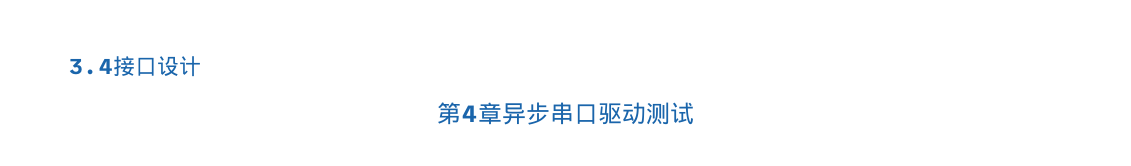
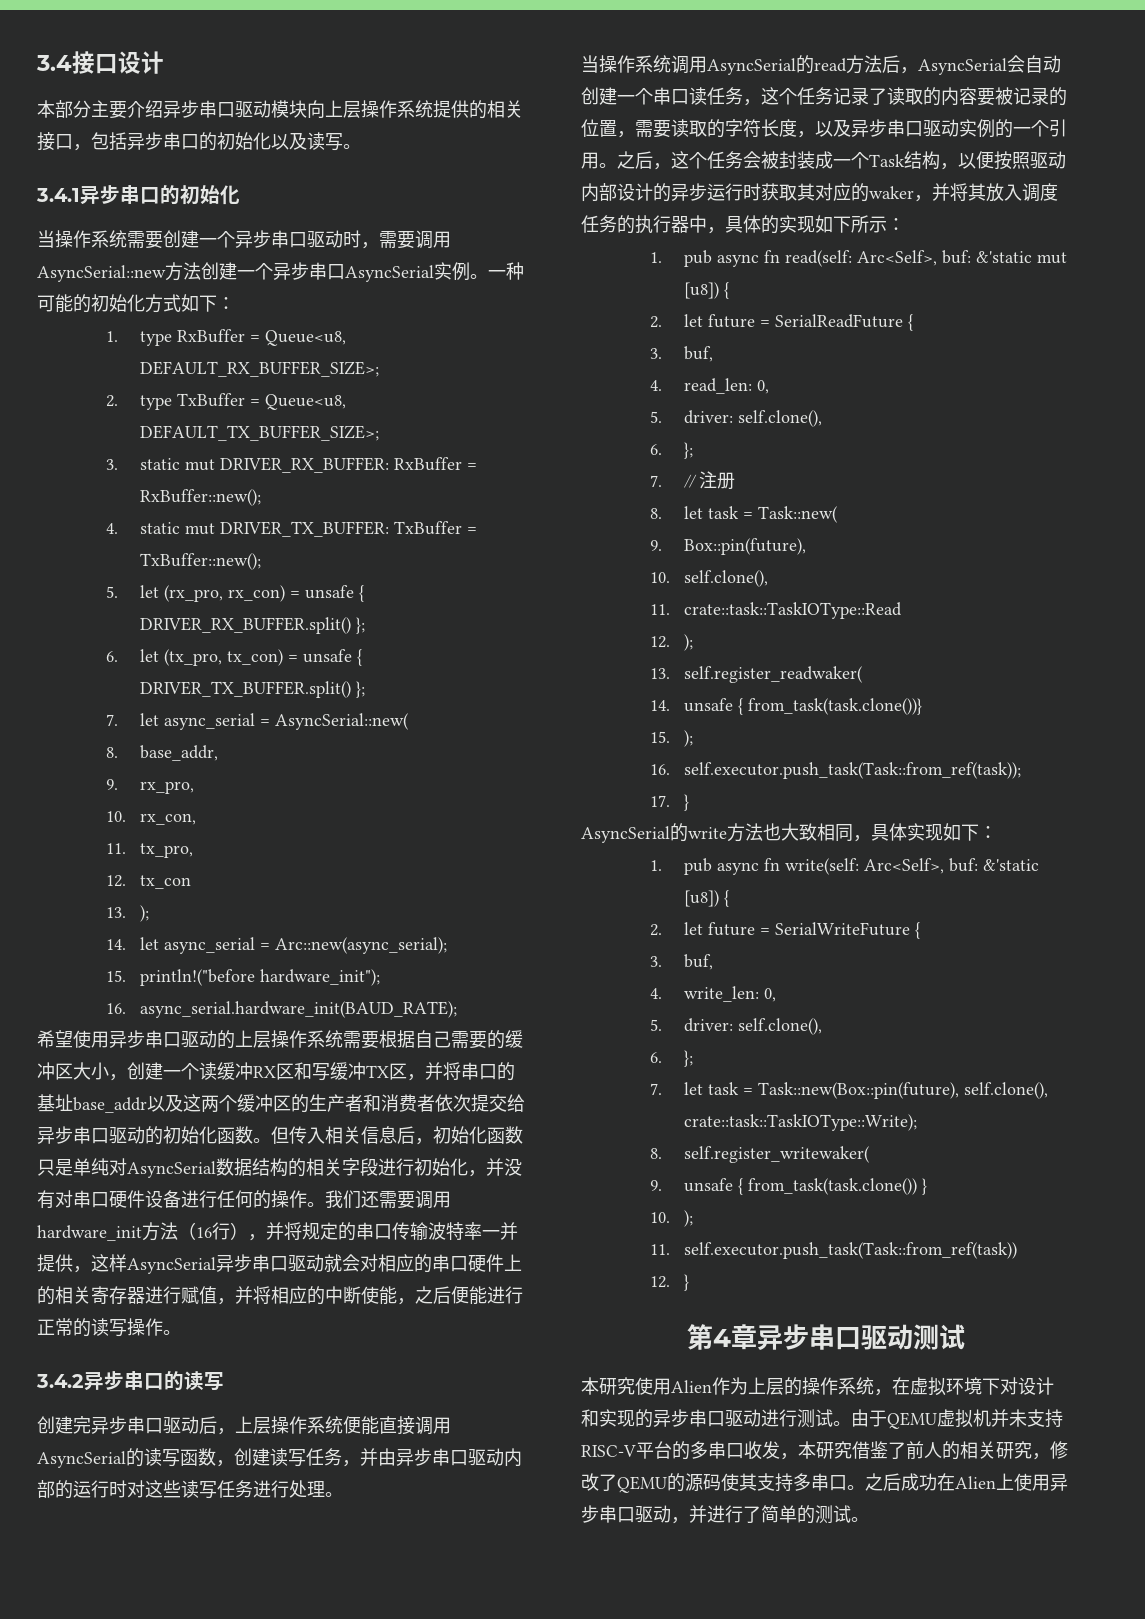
+ 本部分主要介绍异步串口驱动模块向上层操作系统提供的相关接口，包括异步串口的初始化以及读写。
+ 3.4.1异步串口的初始化
+ 当操作系统需要创建一个异步串口驱动时，需要调用AsyncSerial::new方法创建一个异步串口AsyncSerial实例。一种可能的初始化方式如下：
+ 1. type RxBuffer = Queue<u8, DEFAULT_RX_BUFFER_SIZE>;
+ 2. type TxBuffer = Queue<u8, DEFAULT_TX_BUFFER_SIZE>;
+ 3. static mut DRIVER_RX_BUFFER: RxBuffer = RxBuffer::new();
+ 4. static mut DRIVER_TX_BUFFER: TxBuffer = TxBuffer::new();
+ 5. let (rx_pro, rx_con) = unsafe { DRIVER_RX_BUFFER.split() };
+ 6. let (tx_pro, tx_con) = unsafe { DRIVER_TX_BUFFER.split() };
+ 7. let async_serial = AsyncSerial::new(
+ 8. base_addr,
+ 9. rx_pro,
+ 10. rx_con,
+ 11. tx_pro,
+ 12. tx_con
+ 13. );
+ 14. let async_serial = Arc::new(async_serial);
+ 15. println!("before hardware_init");
+ 16. async_serial.hardware_init(BAUD_RATE);
+ 希望使用异步串口驱动的上层操作系统需要根据自己需要的缓冲区大小，创建一个读缓冲RX区和写缓冲TX区，并将串口的基址base_addr以及这两个缓冲区的生产者和消费者依次提交给异步串口驱动的初始化函数。但传入相关信息后，初始化函数只是单纯对AsyncSerial数据结构的相关字段进行初始化，并没有对串口硬件设备进行任何的操作。我们还需要调用hardware_init方法（16行），并将规定的串口传输波特率一并提供，这样AsyncSerial异步串口驱动就会对相应的串口硬件上的相关寄存器进行赋值，并将相应的中断使能，之后便能进行正常的读写操作。
+ 3.4.2异步串口的读写
+ 创建完异步串口驱动后，上层操作系统便能直接调用AsyncSerial的读写函数，创建读写任务，并由异步串口驱动内部的运行时对这些读写任务进行处理。
+ 当操作系统调用AsyncSerial的read方法后，AsyncSerial会自动创建一个串口读任务，这个任务记录了读取的内容要被记录的位置，需要读取的字符长度，以及异步串口驱动实例的一个引用。之后，这个任务会被封装成一个Task结构，以便按照驱动内部设计的异步运行时获取其对应的waker，并将其放入调度任务的执行器中，具体的实现如下所示：
+ 1. pub async fn read(self: Arc<Self>, buf: &'static mut [u8]) {
+ 2. let future = SerialReadFuture {
+ 3. buf,
+ 4. read_len: 0,
+ 5. driver: self.clone(),
+ 6. };
+ 7. // 注册
+ 8. let task = Task::new(
+ 9. Box::pin(future),
+ 10. self.clone(),
+ 11. crate::task::TaskIOType::Read
+ 12. );
+ 13. self.register_readwaker(
+ 14. unsafe { from_task(task.clone())}
+ 15. );
+ 16. self.executor.push_task(Task::from_ref(task));
+ 17. }
+ AsyncSerial的write方法也大致相同，具体实现如下：
+ 1. pub async fn write(self: Arc<Self>, buf: &'static [u8]) {
+ 2. let future = SerialWriteFuture {
+ 3. buf,
+ 4. write_len: 0,
+ 5. driver: self.clone(),
+ 6. };
+ 7. let task = Task::new(Box::pin(future), self.clone(), crate::task::TaskIOType::Write);
+ 8. self.register_writewaker(
+ 9. unsafe { from_task(task.clone()) }
+ 10. );
+ 11. self.executor.push_task(Task::from_ref(task))
+ 12. }
+ 本研究使用Alien作为上层的操作系统，在虚拟环境下对设计和实现的异步串口驱动进行测试。由于QEMU虚拟机并未支持RISC-V平台的多串口收发，本研究借鉴了前人的相关研究，修改了QEMU的源码使其支持多串口。之后成功在Alien上使用异步串口驱动，并进行了简单的测试。

